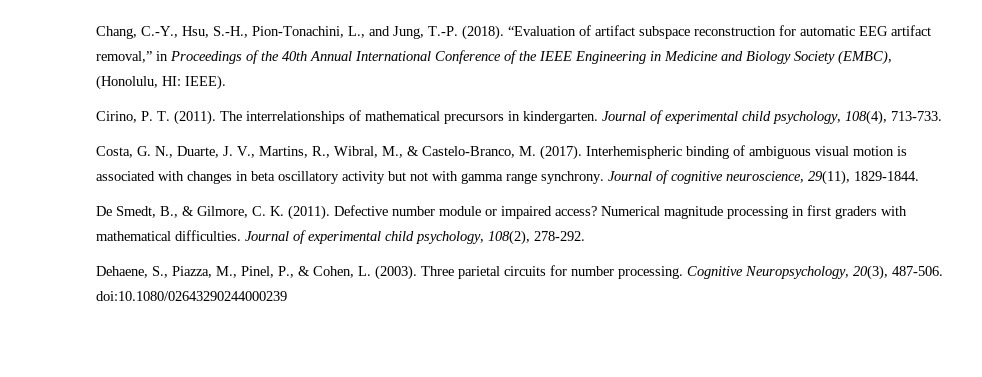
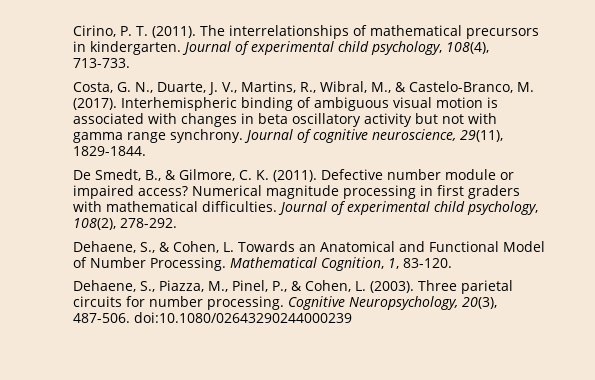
- Chang, C.-Y., Hsu, S.-H., Pion-Tonachini, L., and Jung, T.-P. (2018). “Evaluation of artifact subspace reconstruction for automatic EEG artifact removal,” in Proceedings of the 40th Annual International Conference of the IEEE Engineering in Medicine and Biology Society (EMBC), (Honolulu, HI: IEEE).
+ Dehaene, S., & Cohen, L. Towards an Anatomical and Functional Model of Number Processing. Mathematical Cognition, 1, 83-120.

